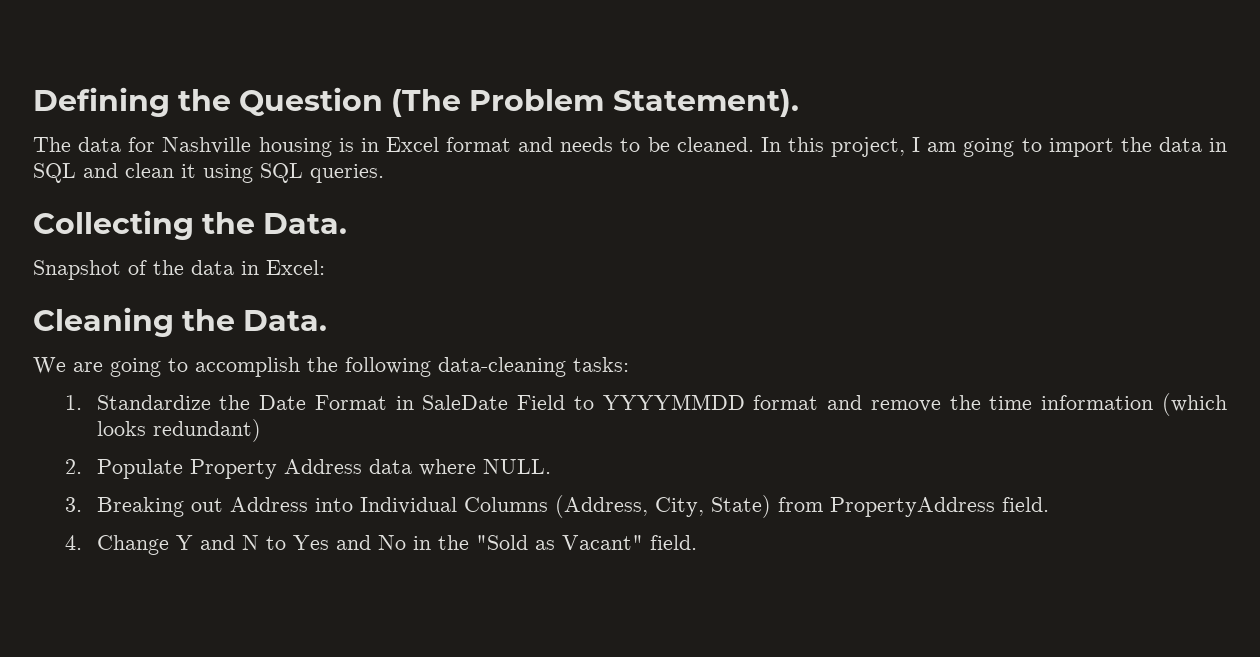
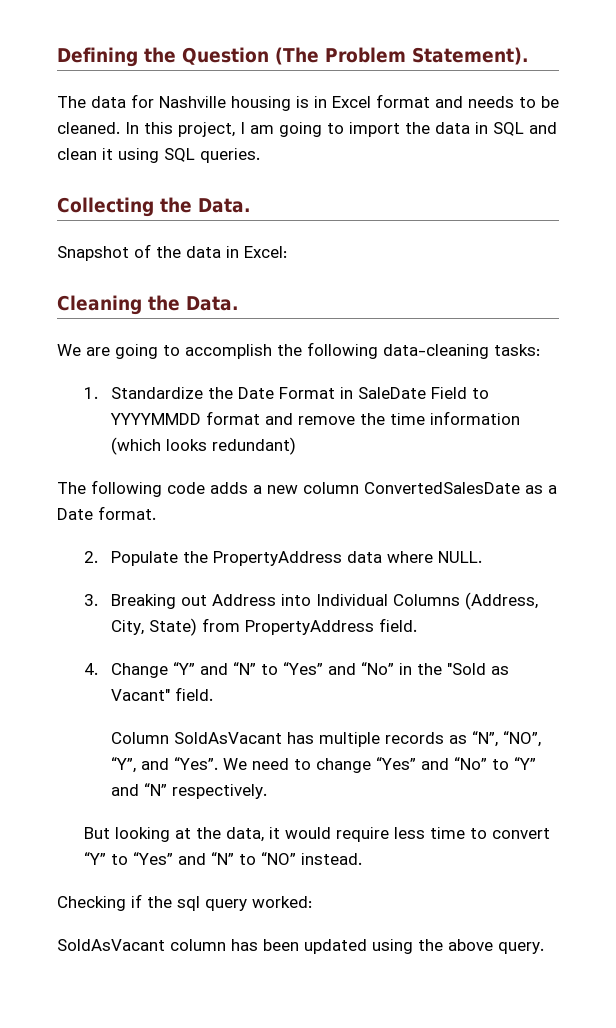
+ The following code adds a new column ConvertedSalesDate as a Date format.
- 2. Populate Property Address data where NULL.
+ 2. Populate the PropertyAddress data where NULL.
- 4. Change Y and N to Yes and No in the "Sold as Vacant" field.
+ 4. Change “Y” and “N” to “Yes” and “No” in the "Sold as Vacant" field.
+ Column SoldAsVacant has multiple records as “N”, “NO”, “Y”, and “Yes”. We need to change “Yes” and “No” to “Y” and “N” respectively.
+ But looking at the data, it would require less time to convert “Y” to “Yes” and “N” to “NO” instead.
+ Checking if the sql query worked:
+ SoldAsVacant column has been updated using the above query.

